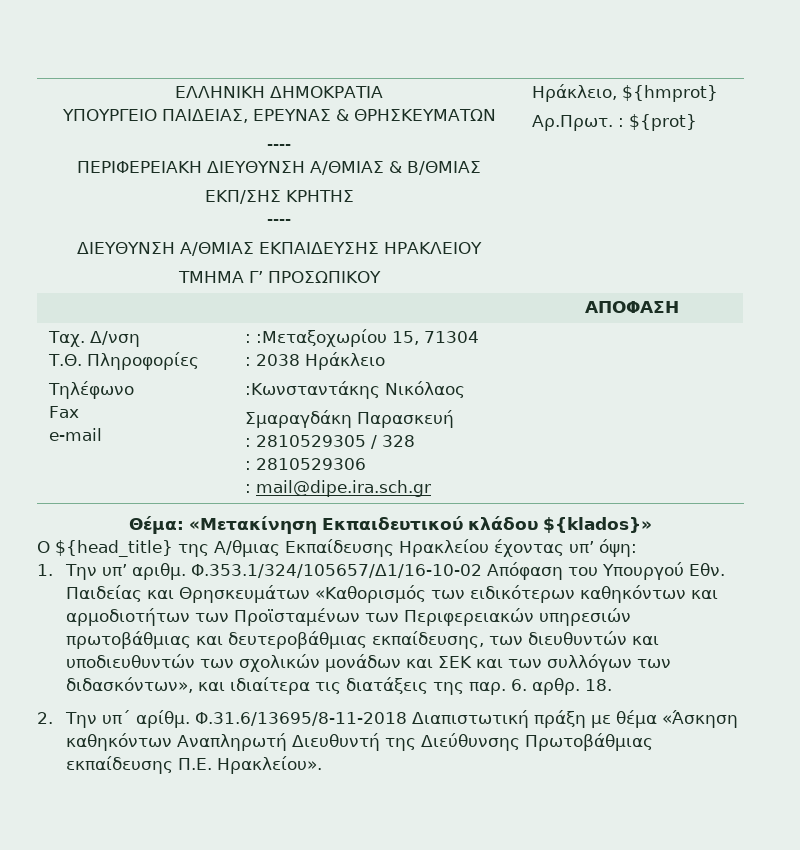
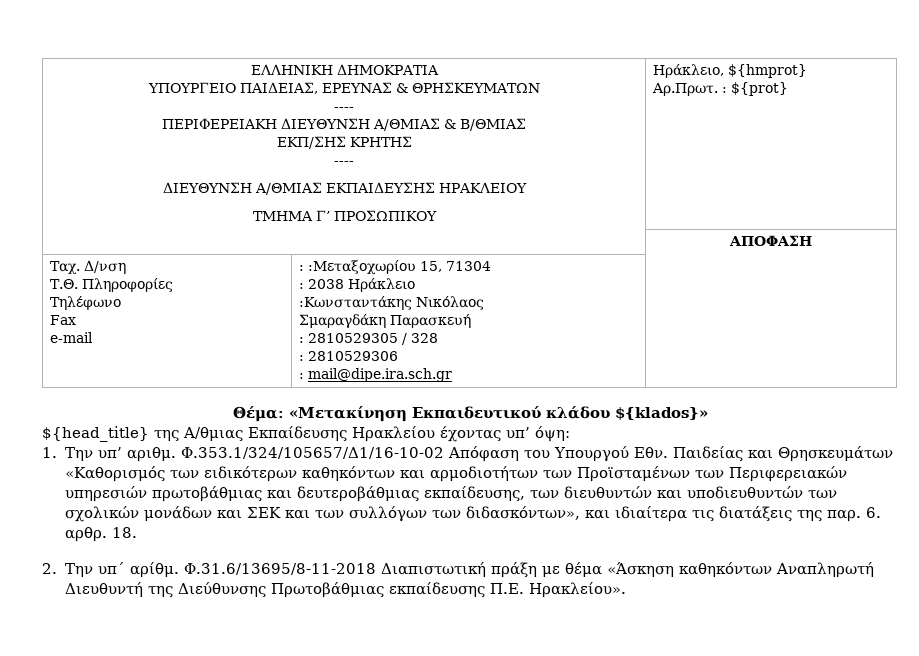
- Ο ${head_title} της Α/θμιας Εκπαίδευσης Ηρακλείου έχοντας υπ’ όψη:
+ ${head_title} της Α/θμιας Εκπαίδευσης Ηρακλείου έχοντας υπ’ όψη:

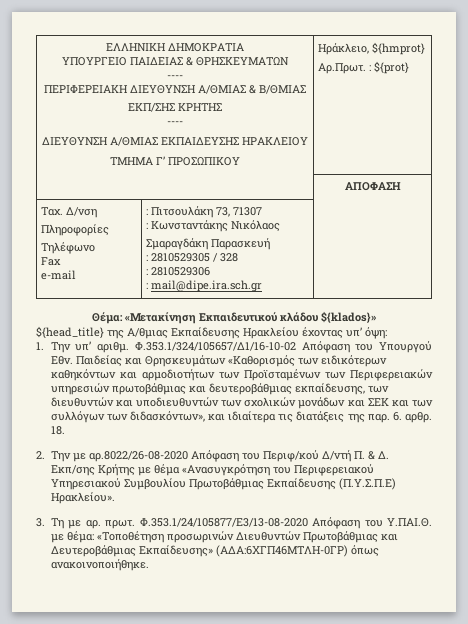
  ΕΛΛΗΝΙΚΗ ΔΗΜΟΚΡΑΤΙΑ
- ΥΠΟΥΡΓΕΙΟ ΠΑΙΔΕΙΑΣ, ΕΡΕΥΝΑΣ & ΘΡΗΣΚΕΥΜΑΤΩΝ
+ ΥΠΟΥΡΓΕΙΟ ΠΑΙΔΕΙΑΣ & ΘΡΗΣΚΕΥΜΑΤΩΝ
  Ταχ. Δ/νση
- Τ.Θ. Πληροφορίες
+ Πληροφορίες
  Τηλέφωνο
  Fax
- e-mail | : :Μεταξοχωρίου 15, 71304
- : 2038 Ηράκλειο
- :Κωνσταντάκης Νικόλαος
+ e-mail | : Πιτσουλάκη 73, 71307
+ : Κωνσταντάκης Νικόλαος
- 2. Την υπ΄ αρίθμ. Φ.31.6/13695/8-11-2018 Διαπιστωτική πράξη με θέμα «Άσκηση καθηκόντων Αναπληρωτή Διευθυντή της Διεύθυνσης Πρωτοβάθμιας εκπαίδευσης Π.Ε. Ηρακλείου».
+ 2. Την με αρ.8022/26-08-2020 Απόφαση του Περιφ/κού Δ/ντή Π. & Δ. Εκπ/σης Κρήτης με θέμα «Ανασυγκρότηση του Περιφερειακού Υπηρεσιακού Συμβουλίου Πρωτοβάθμιας Εκπαίδευσης (Π.Υ.Σ.Π.Ε) Ηρακλείου».
+ 3. Τη με αρ. πρωτ. Φ.353.1/24/105877/Ε3/13-08-2020 Απόφαση του Υ.ΠΑΙ.Θ. με θέμα: «Τοποθέτηση προσωρινών Διευθυντών Πρωτοβάθμιας και Δευτεροβάθμιας Εκπαίδευσης» (ΑΔΑ:6ΧΓΠ46ΜΤΛΗ-0ΓΡ) όπως ανακοινοποιήθηκε.

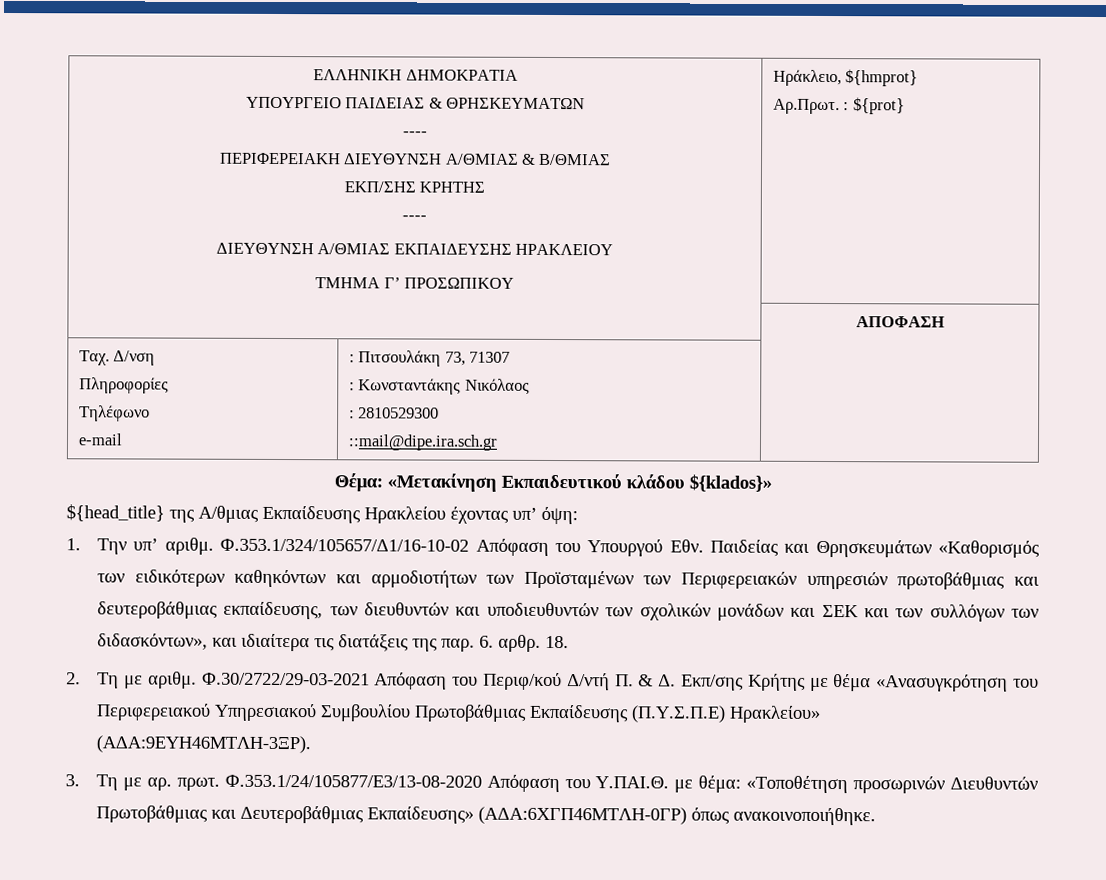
  Ταχ. Δ/νση
  Πληροφορίες
  Τηλέφωνο
- Fax
  e-mail | : Πιτσουλάκη 73, 71307
  : Κωνσταντάκης Νικόλαος
- Σμαραγδάκη Παρασκευή
- : 2810529305 / 328
- : 2810529306
- : mail@dipe.ira.sch.gr |
+ : 2810529300
+ ::mail@dipe.ira.sch.gr |
- 2. Την με αρ.8022/26-08-2020 Απόφαση του Περιφ/κού Δ/ντή Π. & Δ. Εκπ/σης Κρήτης με θέμα «Ανασυγκρότηση του Περιφερειακού Υπηρεσιακού Συμβουλίου Πρωτοβάθμιας Εκπαίδευσης (Π.Υ.Σ.Π.Ε) Ηρακλείου».
+ 2. Τη με αριθμ. Φ.30/2722/29-03-2021 Απόφαση του Περιφ/κού Δ/ντή Π. & Δ. Εκπ/σης Κρήτης με θέμα «Ανασυγκρότηση του Περιφερειακού Υπηρεσιακού Συμβουλίου Πρωτοβάθμιας Εκπαίδευσης (Π.Υ.Σ.Π.Ε) Ηρακλείου» (ΑΔΑ:9ΕΥΗ46ΜΤΛΗ-3ΞΡ).

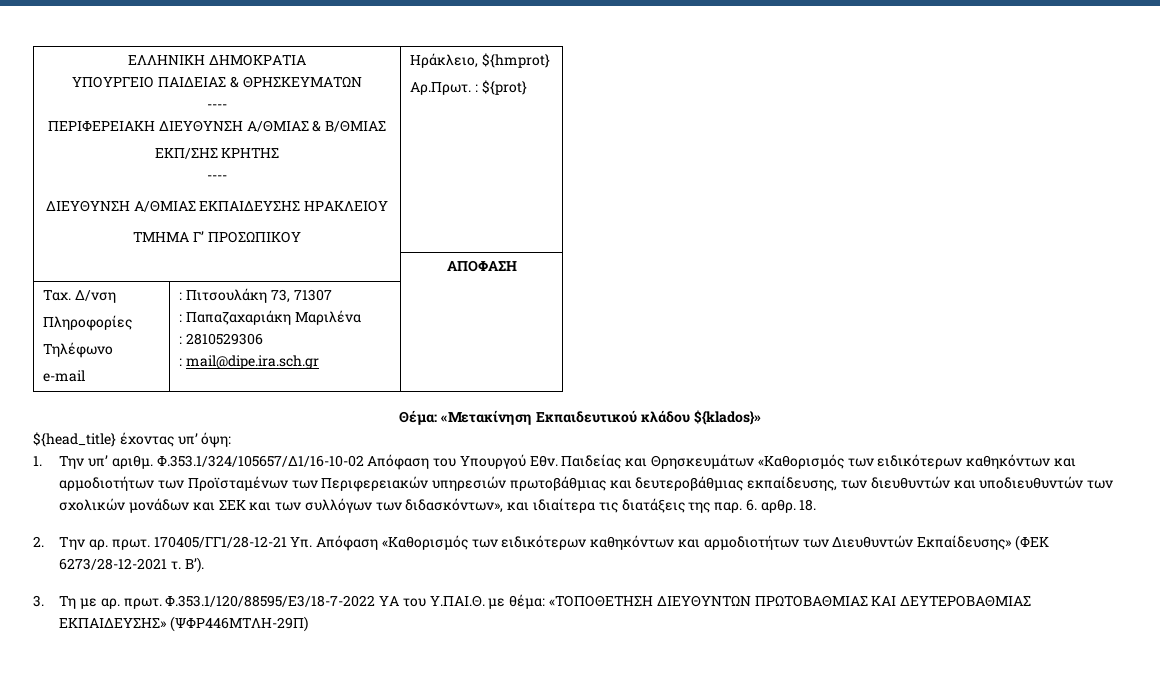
  Ταχ. Δ/νση
  Πληροφορίες
  Τηλέφωνο
  e-mail | : Πιτσουλάκη 73, 71307
- : Κωνσταντάκης Νικόλαος
- : 2810529300
- ::mail@dipe.ira.sch.gr |
+ : Παπαζαχαριάκη Μαριλένα
+ : 2810529306
+ : mail@dipe.ira.sch.gr |
- ${head_title} της Α/θμιας Εκπαίδευσης Ηρακλείου έχοντας υπ’ όψη:
+ ${head_title} έχοντας υπ’ όψη:
- 2. Τη με αριθμ. Φ.30/2722/29-03-2021 Απόφαση του Περιφ/κού Δ/ντή Π. & Δ. Εκπ/σης Κρήτης με θέμα «Ανασυγκρότηση του Περιφερειακού Υπηρεσιακού Συμβουλίου Πρωτοβάθμιας Εκπαίδευσης (Π.Υ.Σ.Π.Ε) Ηρακλείου» (ΑΔΑ:9ΕΥΗ46ΜΤΛΗ-3ΞΡ).
+ 2. Tην αρ. πρωτ. 170405/ΓΓ1/28-12-21 Υπ. Απόφαση «Καθορισμός των ειδικότερων καθηκόντων και αρμοδιοτήτων των Διευθυντών Εκπαίδευσης» (ΦΕΚ 6273/28-12-2021 τ. Β’).
- Φ.353.1/24/105877/Ε3/13-08-2020 Απόφαση του Υ.ΠΑΙ.Θ. με θέμα: «Τοποθέτηση προσωρινών Διευθυντών Πρωτοβάθμιας και Δευτεροβάθμιας Εκπαίδευσης» (ΑΔΑ:6ΧΓΠ46ΜΤΛΗ-0ΓΡ) όπως ανακοινοποιήθηκε.
+ Φ.353.1/120/88595/Ε3/18-7-2022 ΥΑ του Υ.ΠΑΙ.Θ. με θέμα: «ΤΟΠΟΘΕΤΗΣΗ ΔΙΕΥΘΥΝΤΩΝ ΠΡΩΤΟΒΑΘΜΙΑΣ ΚΑΙ ΔΕΥΤΕΡΟΒΑΘΜΙΑΣ ΕΚΠΑΙΔΕΥΣΗΣ» (ΨΦΡ446ΜΤΛΗ-29Π)

